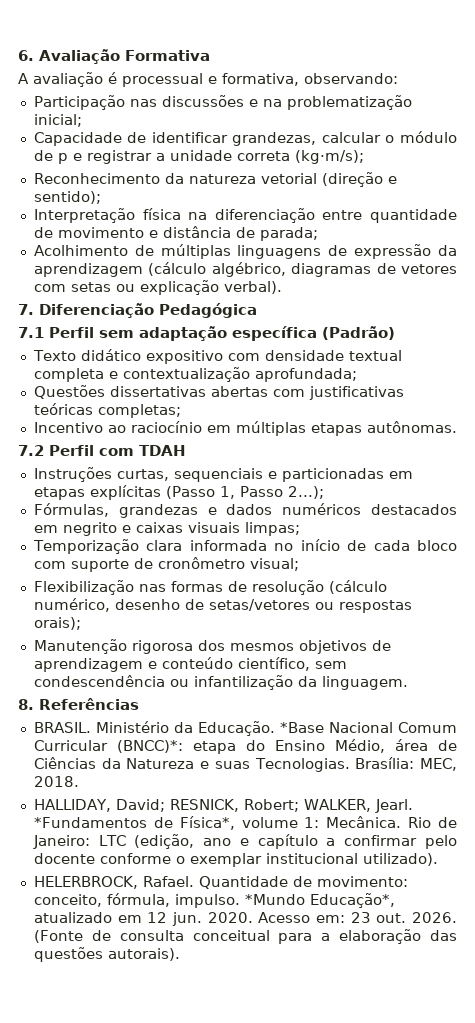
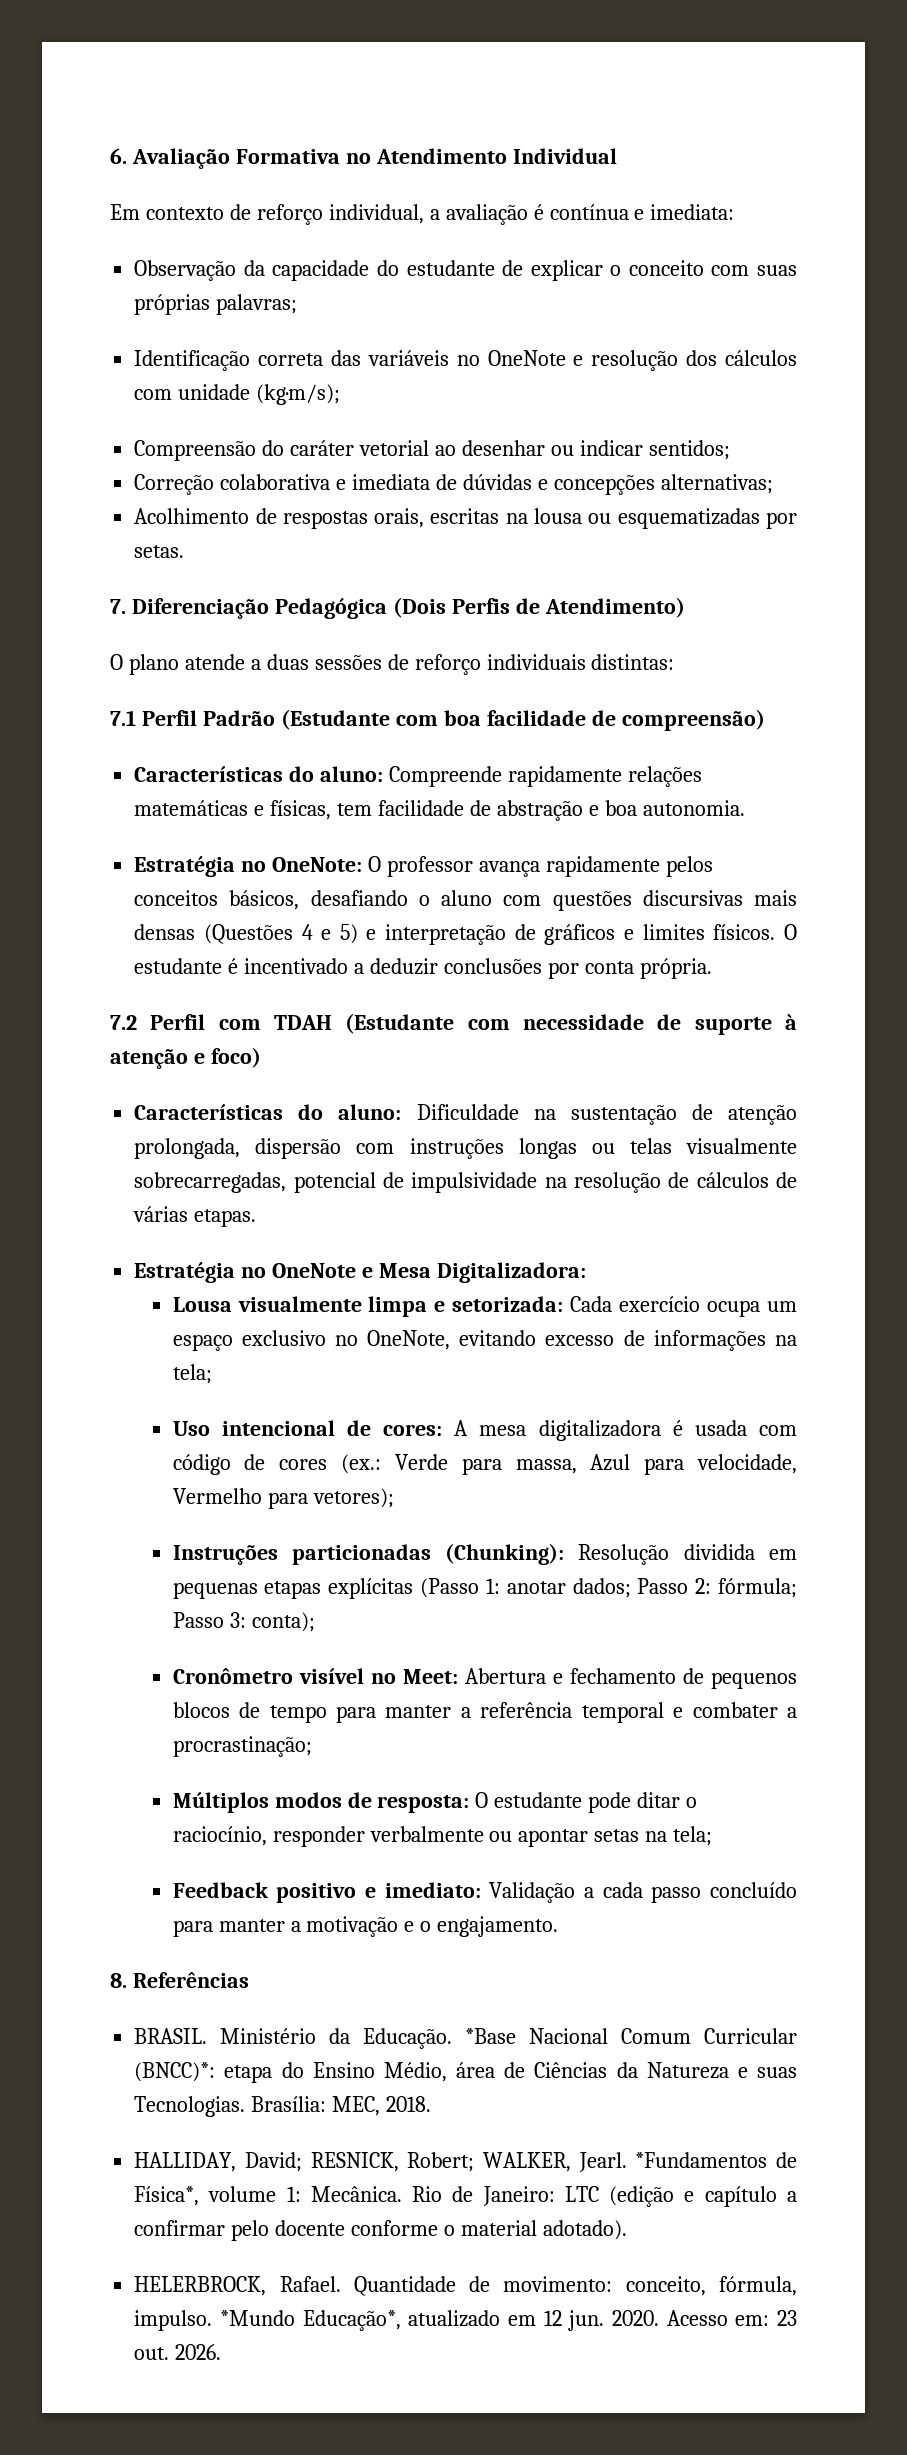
- 6. Avaliação Formativa
- A avaliação é processual e formativa, observando:
- Participação nas discussões e na problematização inicial;
- Capacidade de identificar grandezas, calcular o módulo de p e registrar a unidade correta (kg·m/s);
- Reconhecimento da natureza vetorial (direção e sentido);
- Interpretação física na diferenciação entre quantidade de movimento e distância de parada;
- Acolhimento de múltiplas linguagens de expressão da aprendizagem (cálculo algébrico, diagramas de vetores com setas ou explicação verbal).
- 7. Diferenciação Pedagógica
- 7.1 Perfil sem adaptação específica (Padrão)
- Texto didático expositivo com densidade textual completa e contextualização aprofundada;
- Questões dissertativas abertas com justificativas teóricas completas;
- Incentivo ao raciocínio em múltiplas etapas autônomas.
- 7.2 Perfil com TDAH
- Instruções curtas, sequenciais e particionadas em etapas explícitas (Passo 1, Passo 2...);
- Fórmulas, grandezas e dados numéricos destacados em negrito e caixas visuais limpas;
- Temporização clara informada no início de cada bloco com suporte de cronômetro visual;
- Flexibilização nas formas de resolução (cálculo numérico, desenho de setas/vetores ou respostas orais);
- Manutenção rigorosa dos mesmos objetivos de aprendizagem e conteúdo científico, sem condescendência ou infantilização da linguagem.
+ 6. Avaliação Formativa no Atendimento Individual
+ Em contexto de reforço individual, a avaliação é contínua e imediata:
+ Observação da capacidade do estudante de explicar o conceito com suas próprias palavras;
+ Identificação correta das variáveis no OneNote e resolução dos cálculos com unidade (kg·m/s);
+ Compreensão do caráter vetorial ao desenhar ou indicar sentidos;
+ Correção colaborativa e imediata de dúvidas e concepções alternativas;
+ Acolhimento de respostas orais, escritas na lousa ou esquematizadas por setas.
+ 7. Diferenciação Pedagógica (Dois Perfis de Atendimento)
+ O plano atende a duas sessões de reforço individuais distintas:
+ 7.1 Perfil Padrão (Estudante com boa facilidade de compreensão)
+ Características do aluno: Compreende rapidamente relações matemáticas e físicas, tem facilidade de abstração e boa autonomia.
+ Estratégia no OneNote: O professor avança rapidamente pelos conceitos básicos, desafiando o aluno com questões discursivas mais densas (Questões 4 e 5) e interpretação de gráficos e limites físicos. O estudante é incentivado a deduzir conclusões por conta própria.
+ 7.2 Perfil com TDAH (Estudante com necessidade de suporte à atenção e foco)
+ Características do aluno: Dificuldade na sustentação de atenção prolongada, dispersão com instruções longas ou telas visualmente sobrecarregadas, potencial de impulsividade na resolução de cálculos de várias etapas.
+ Estratégia no OneNote e Mesa Digitalizadora:
+ Lousa visualmente limpa e setorizada: Cada exercício ocupa um espaço exclusivo no OneNote, evitando excesso de informações na tela;
+ Uso intencional de cores: A mesa digitalizadora é usada com código de cores (ex.: Verde para massa, Azul para velocidade, Vermelho para vetores);
+ Instruções particionadas (Chunking): Resolução dividida em pequenas etapas explícitas (Passo 1: anotar dados; Passo 2: fórmula; Passo 3: conta);
+ Cronômetro visível no Meet: Abertura e fechamento de pequenos blocos de tempo para manter a referência temporal e combater a procrastinação;
+ Múltiplos modos de resposta: O estudante pode ditar o raciocínio, responder verbalmente ou apontar setas na tela;
+ Feedback positivo e imediato: Validação a cada passo concluído para manter a motivação e o engajamento.
- Rio de Janeiro: LTC (edição, ano e capítulo a confirmar pelo docente conforme o exemplar institucional utilizado).
+ Rio de Janeiro: LTC (edição e capítulo a confirmar pelo docente conforme o material adotado).
- (Fonte de consulta conceitual para a elaboração das questões autorais).

